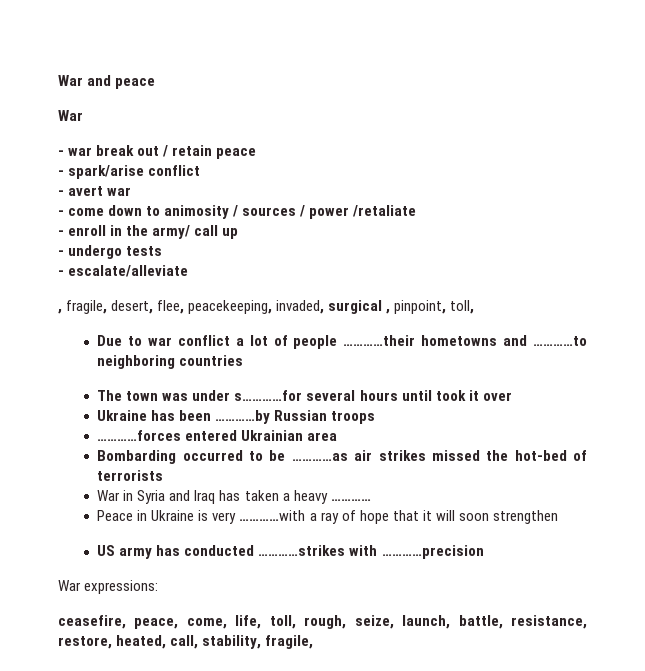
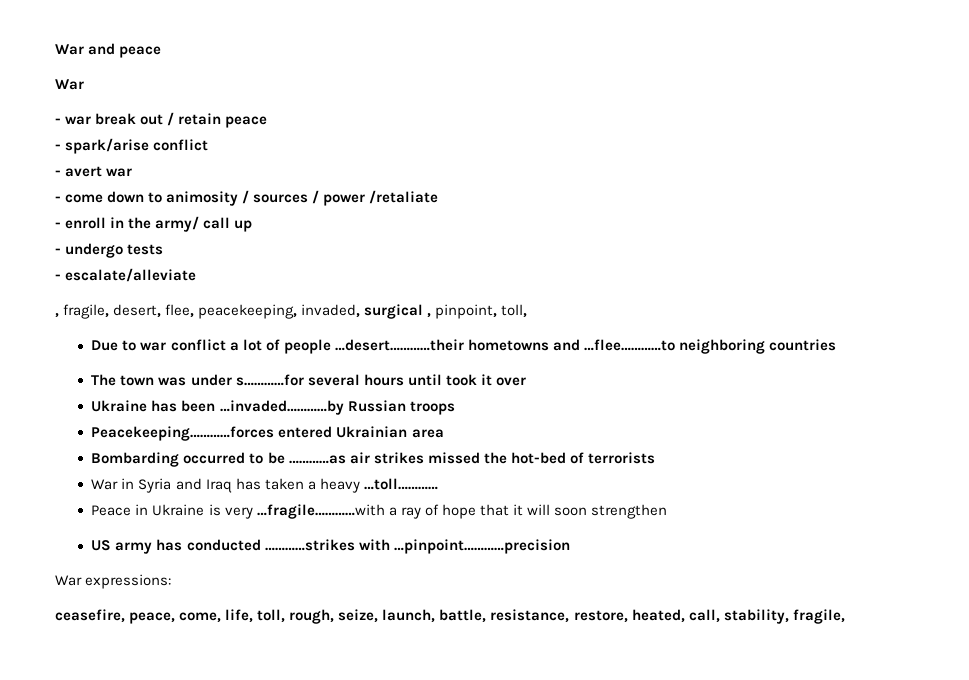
- Due to war conflict a lot of people …………their hometowns and …………to neighboring countries
+ Due to war conflict a lot of people …desert…………their hometowns and …flee…………to neighboring countries
- Ukraine has been …………by Russian troops
+ Ukraine has been …invaded…………by Russian troops
- …………forces entered Ukrainian area
+ Peacekeeping…………forces entered Ukrainian area
- War in Syria and Iraq has taken a heavy …………
+ War in Syria and Iraq has taken a heavy …toll…………
- Peace in Ukraine is very …………with a ray of hope that it will soon strengthen
+ Peace in Ukraine is very …fragile…………with a ray of hope that it will soon strengthen
- US army has conducted …………strikes with …………precision
+ US army has conducted …………strikes with …pinpoint…………precision

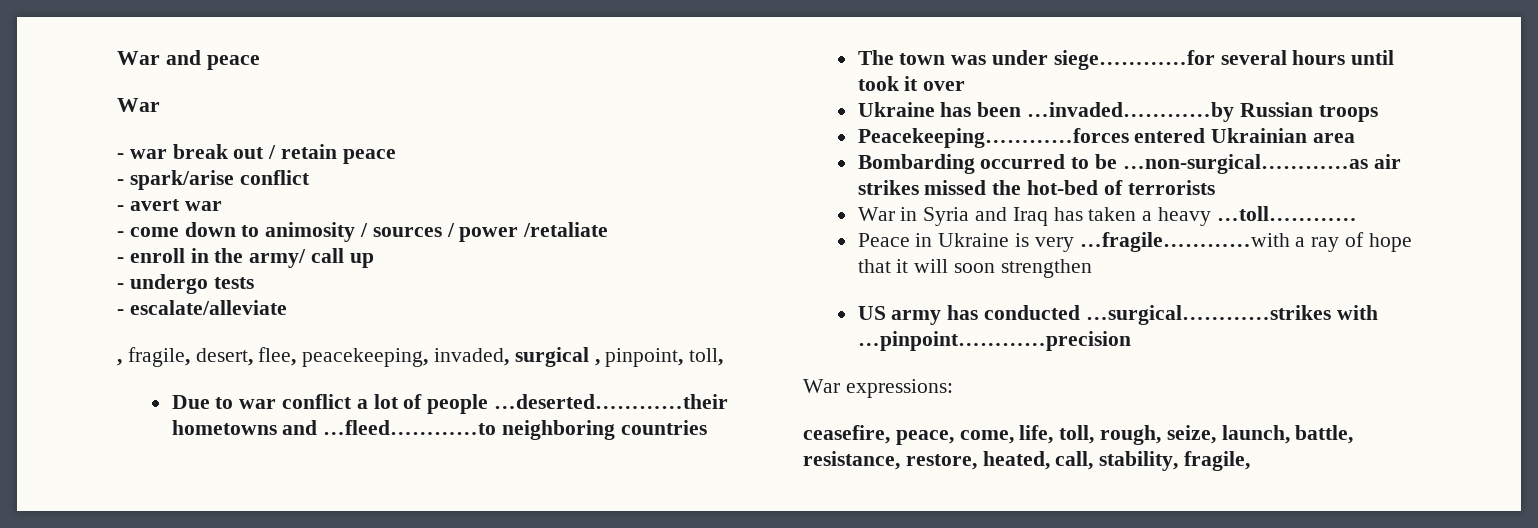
- Due to war conflict a lot of people …desert…………their hometowns and …flee…………to neighboring countries
+ Due to war conflict a lot of people …deserted…………their hometowns and …fleed…………to neighboring countries
- The town was under s…………for several hours until took it over
+ The town was under siege…………for several hours until took it over
- Bombarding occurred to be …………as air strikes missed the hot-bed of terrorists
+ Bombarding occurred to be …non-surgical…………as air strikes missed the hot-bed of terrorists
- US army has conducted …………strikes with …pinpoint…………precision
+ US army has conducted …surgical…………strikes with …pinpoint…………precision

